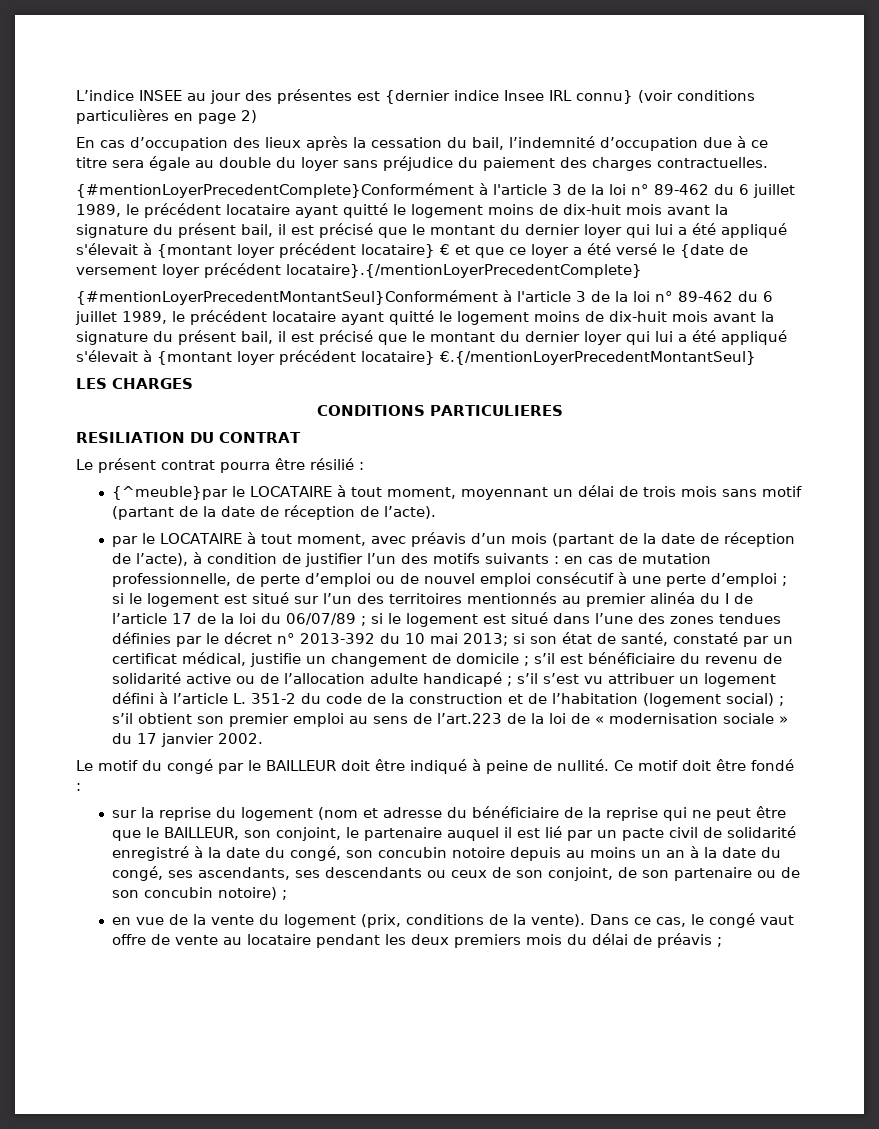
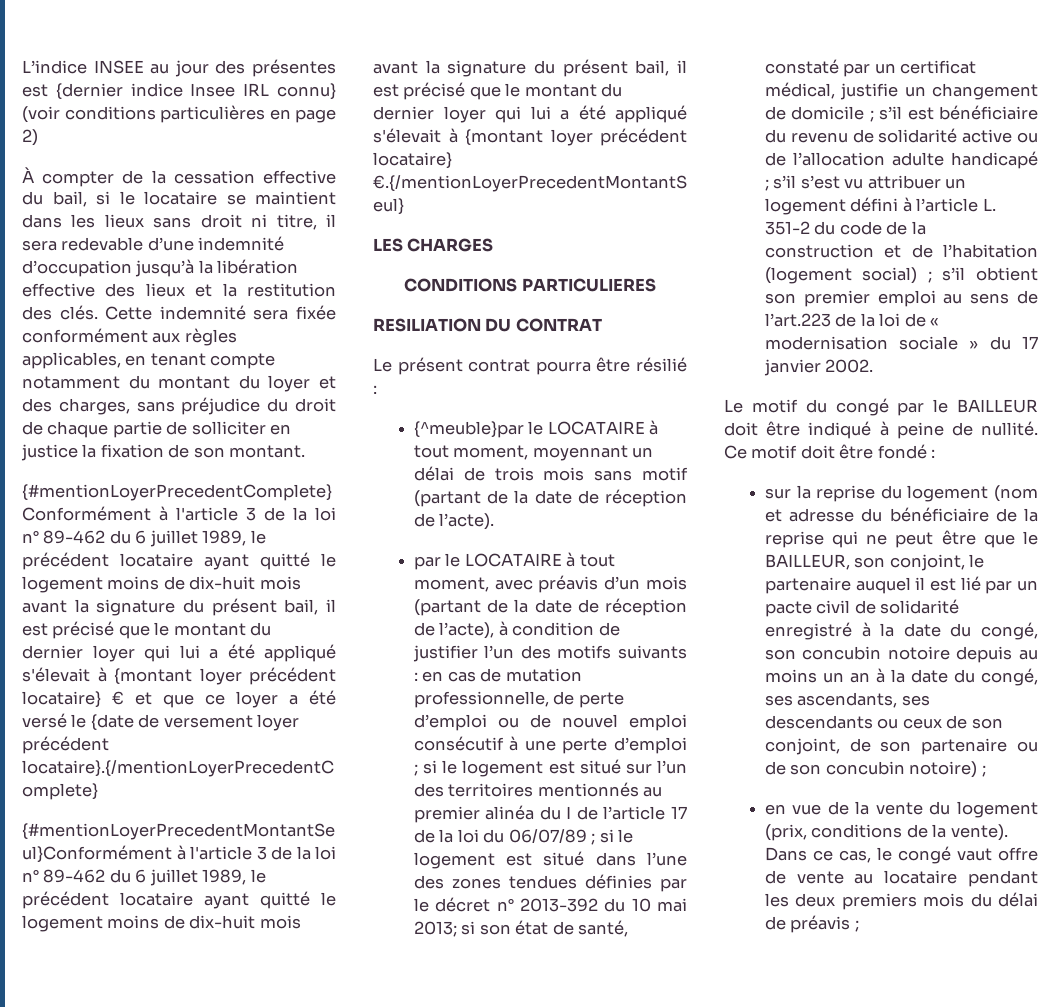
- En cas d’occupation des lieux après la cessation du bail, l’indemnité d’occupation due à ce titre sera égale au double du loyer sans préjudice du paiement des charges contractuelles.
+ À compter de la cessation effective du bail, si le locataire se maintient dans les lieux sans droit ni titre, il sera redevable d’une indemnité d’occupation jusqu’à la libération effective des lieux et la restitution des clés. Cette indemnité sera fixée conformément aux règles applicables, en tenant compte notamment du montant du loyer et des charges, sans préjudice du droit de chaque partie de solliciter en justice la fixation de son montant.

